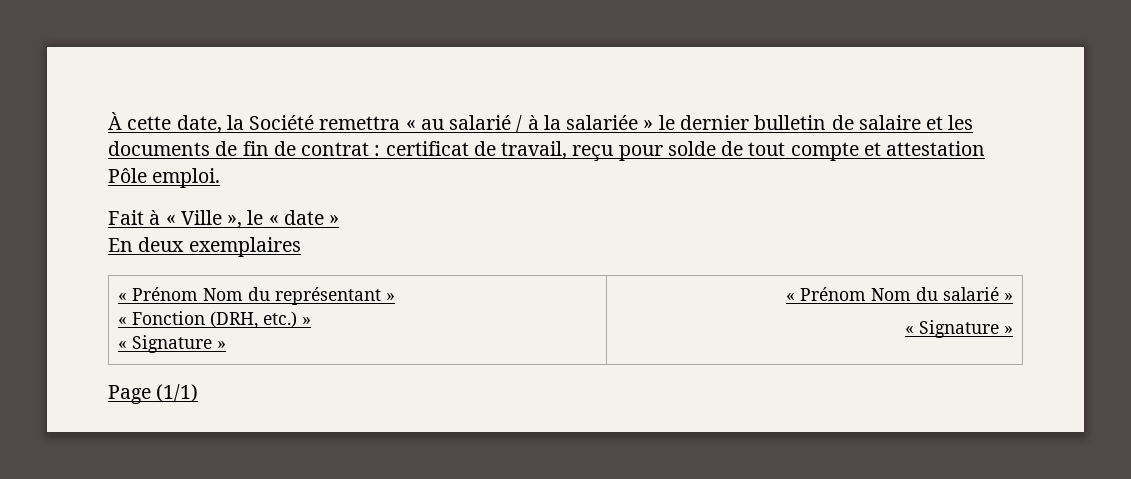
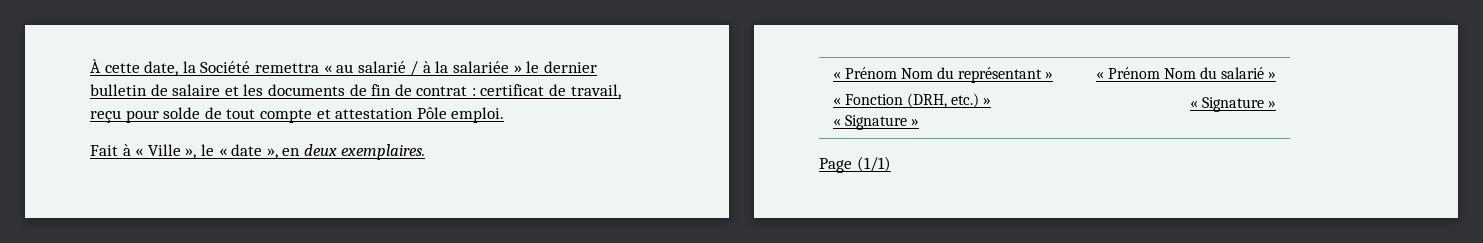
- Fait à « Ville », le « date »
- En deux exemplaires
+ Fait à « Ville », le « date », en deux exemplaires.

